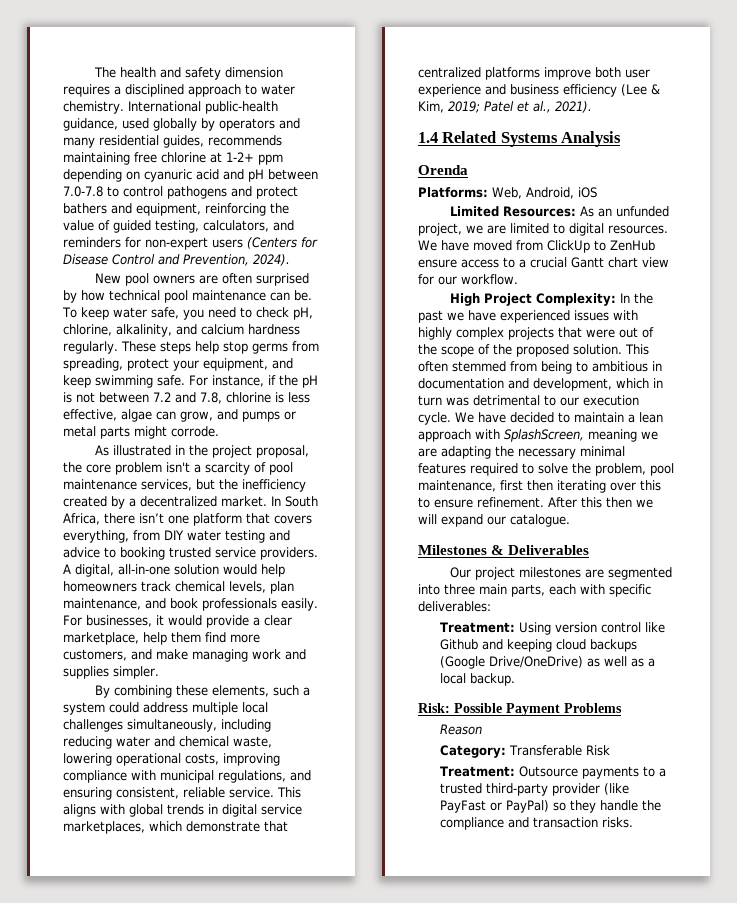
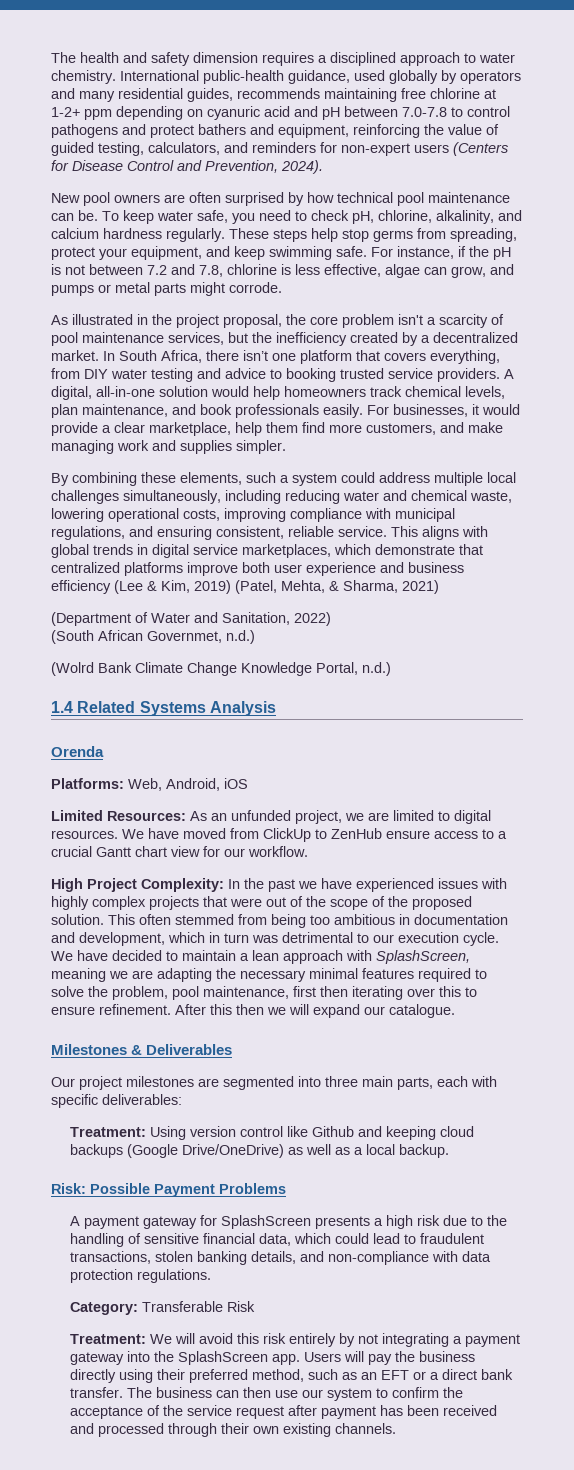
- This aligns with global trends in digital service marketplaces, which demonstrate that centralized platforms improve both user experience and business efficiency (Lee & Kim, 2019; Patel et al., 2021).
+ This aligns with global trends in digital service marketplaces, which demonstrate that centralized platforms improve both user experience and business efficiency (Lee & Kim, 2019) (Patel, Mehta, & Sharma, 2021)
+ (Department of Water and Sanitation, 2022)
+ (South African Governmet, n.d.)
+ (Wolrd Bank Climate Change Knowledge Portal, n.d.)
- This often stemmed from being to ambitious in documentation and development, which in turn was detrimental to our execution cycle.
+ This often stemmed from being too ambitious in documentation and development, which in turn was detrimental to our execution cycle.
- Reason
+ A payment gateway for SplashScreen presents a high risk due to the handling of sensitive financial data, which could lead to fraudulent transactions, stolen banking details, and non-compliance with data protection regulations.
  Category: Transferable Risk
- Treatment: Outsource payments to a trusted third-party provider (like PayFast or PayPal) so they handle the compliance and transaction risks.
+ Treatment: We will avoid this risk entirely by not integrating a payment gateway into the SplashScreen app. Users will pay the business directly using their preferred method, such as an EFT or a direct bank transfer. The business can then use our system to confirm the acceptance of the service request after payment has been received and processed through their own existing channels.

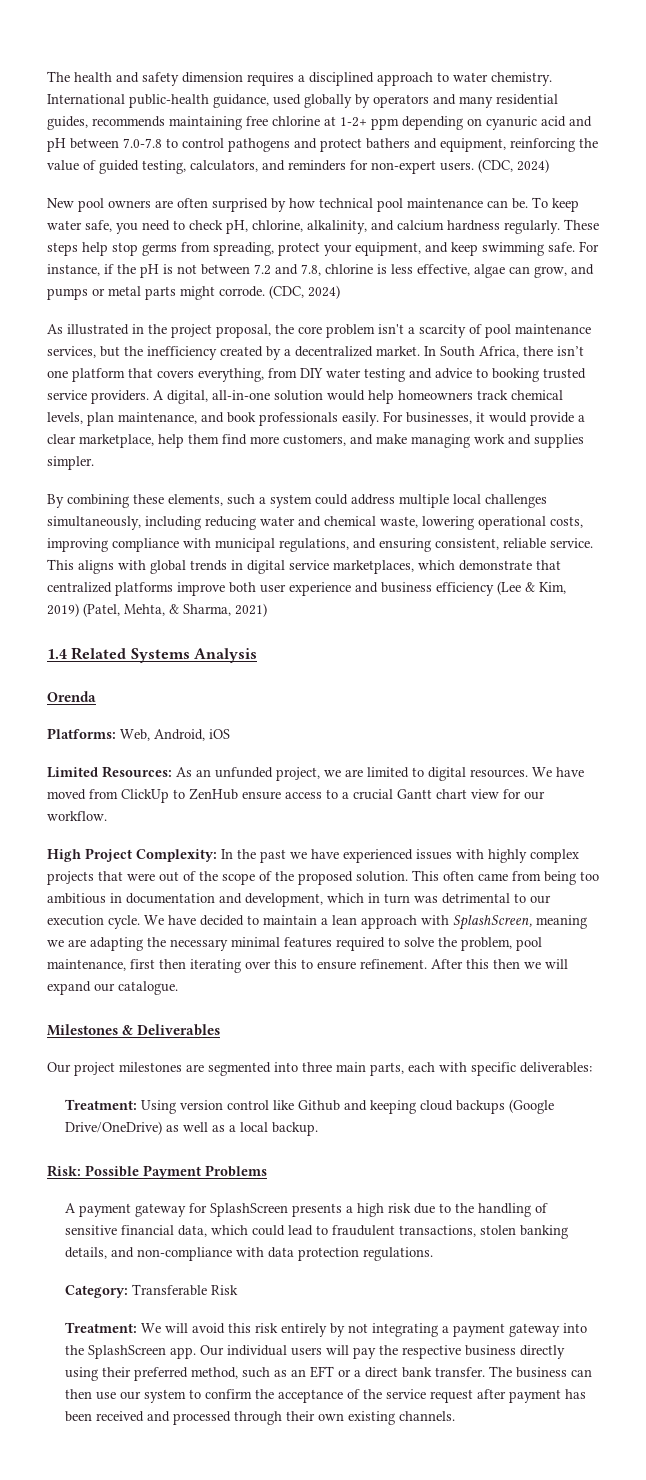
- International public-health guidance, used globally by operators and many residential guides, recommends maintaining free chlorine at 1-2+ ppm depending on cyanuric acid and pH between 7.0-7.8 to control pathogens and protect bathers and equipment, reinforcing the value of guided testing, calculators, and reminders for non-expert users (Centers for Disease Control and Prevention, 2024).
+ International public-health guidance, used globally by operators and many residential guides, recommends maintaining free chlorine at 1-2+ ppm depending on cyanuric acid and pH between 7.0-7.8 to control pathogens and protect bathers and equipment, reinforcing the value of guided testing, calculators, and reminders for non-expert users. (CDC, 2024)
- For instance, if the pH is not between 7.2 and 7.8, chlorine is less effective, algae can grow, and pumps or metal parts might corrode.
+ For instance, if the pH is not between 7.2 and 7.8, chlorine is less effective, algae can grow, and pumps or metal parts might corrode. (CDC, 2024)
- (Department of Water and Sanitation, 2022)
- (South African Governmet, n.d.)
- (Wolrd Bank Climate Change Knowledge Portal, n.d.)
- This often stemmed from being too ambitious in documentation and development, which in turn was detrimental to our execution cycle.
+ This often came from being too ambitious in documentation and development, which in turn was detrimental to our execution cycle.
- Users will pay the business directly using their preferred method, such as an EFT or a direct bank transfer.
+ Our individual users will pay the respective business directly using their preferred method, such as an EFT or a direct bank transfer.

